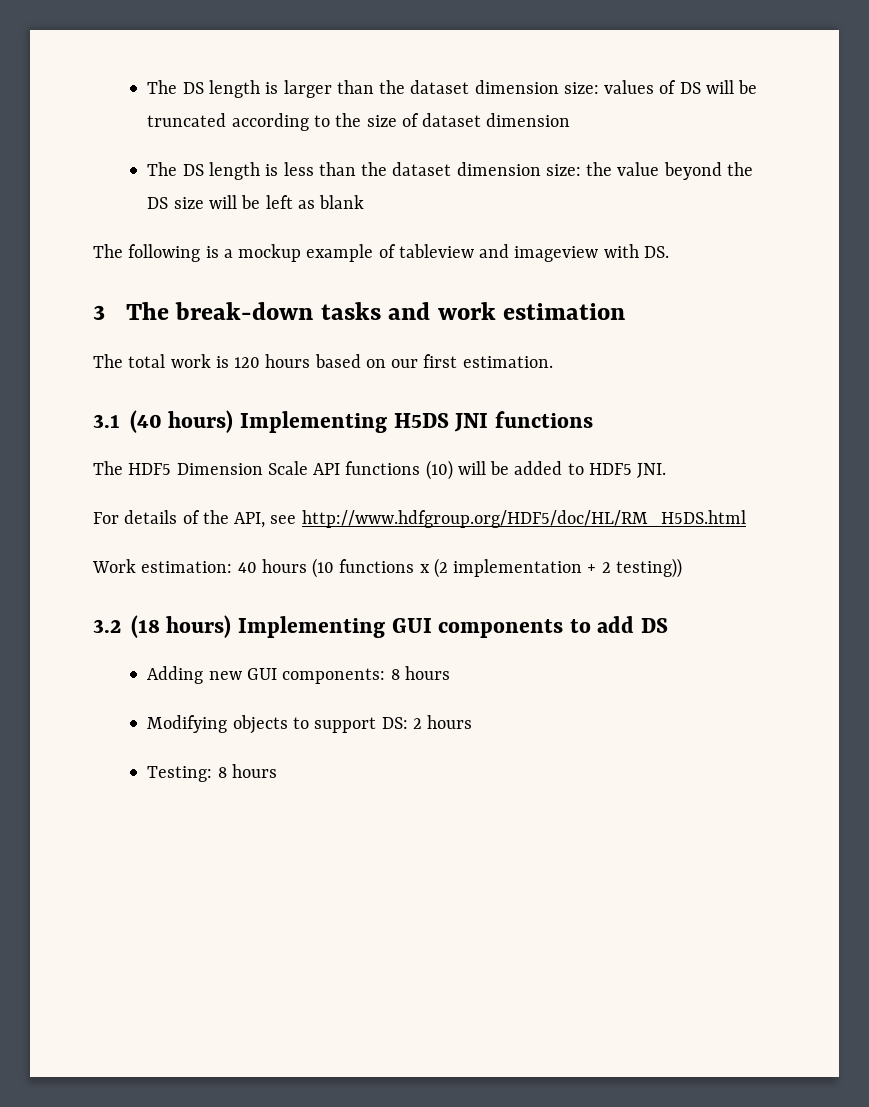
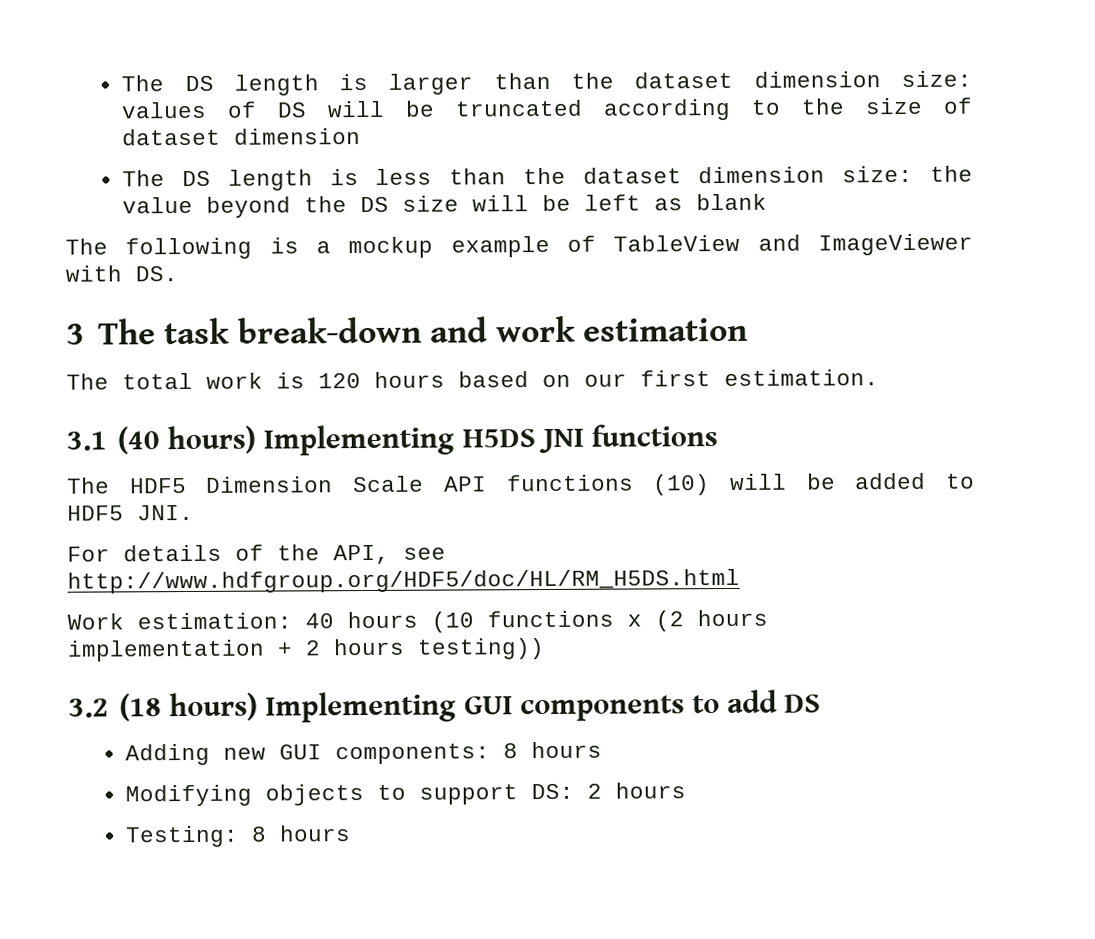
- The following is a mockup example of tableview and imageview with DS.
+ The following is a mockup example of TableView and ImageViewer with DS.
- 3 The break-down tasks and work estimation
+ 3 The task break-down and work estimation
- Work estimation: 40 hours (10 functions x (2 implementation + 2 testing))
+ Work estimation: 40 hours (10 functions x (2 hours implementation + 2 hours testing))

